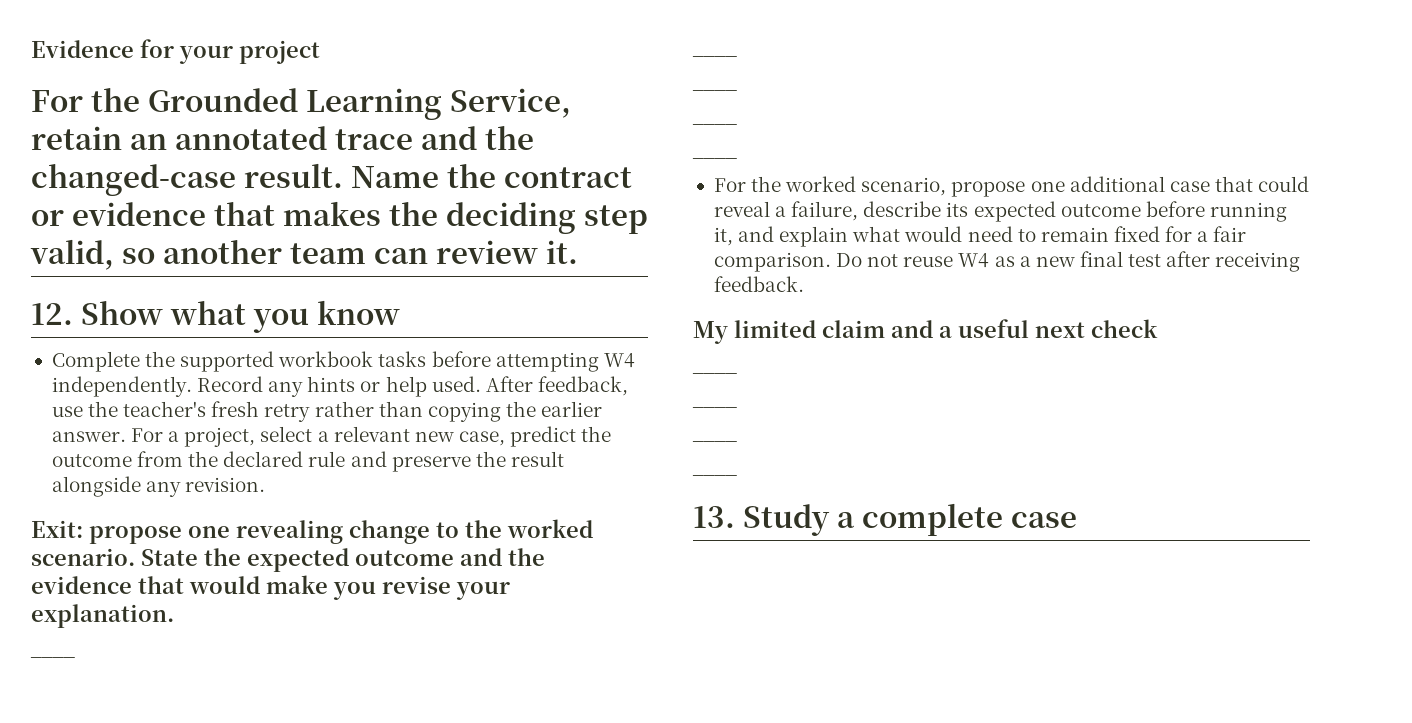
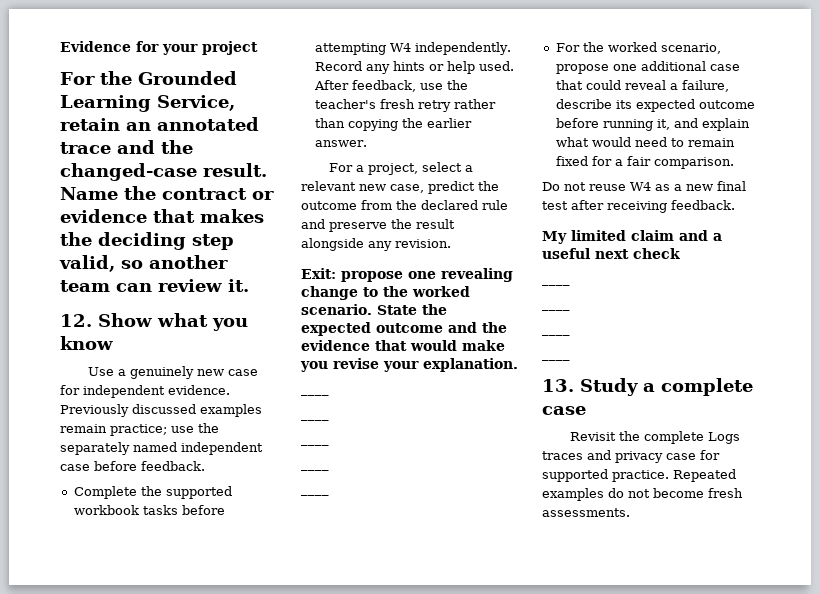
+ Use a genuinely new case for independent evidence. Previously discussed examples remain practice; use the separately named independent case before feedback.
- After feedback, use the teacher's fresh retry rather than copying the earlier answer. For a project, select a relevant new case, predict the outcome from the declared rule and preserve the result alongside any revision.
+ After feedback, use the teacher's fresh retry rather than copying the earlier answer.
+ For a project, select a relevant new case, predict the outcome from the declared rule and preserve the result alongside any revision.
- For the worked scenario, propose one additional case that could reveal a failure, describe its expected outcome before running it, and explain what would need to remain fixed for a fair comparison. Do not reuse W4 as a new final test after receiving feedback.
+ For the worked scenario, propose one additional case that could reveal a failure, describe its expected outcome before running it, and explain what would need to remain fixed for a fair comparison.
+ Do not reuse W4 as a new final test after receiving feedback.
+ Revisit the complete Logs traces and privacy case for supported practice. Repeated examples do not become fresh assessments.

